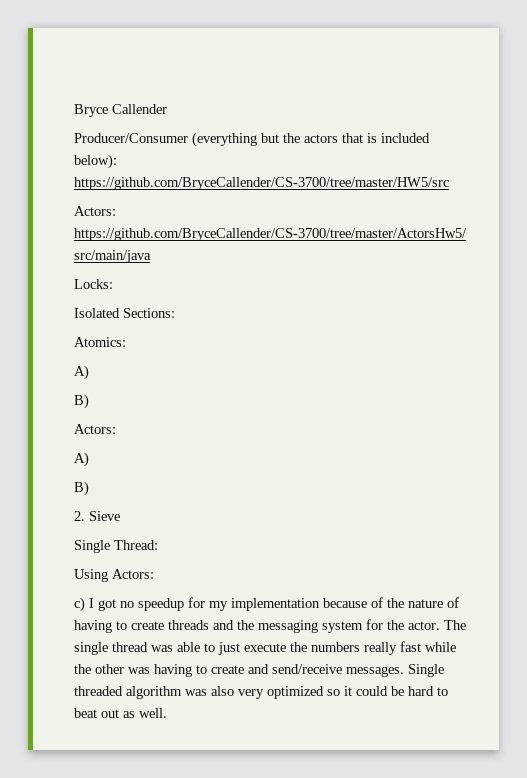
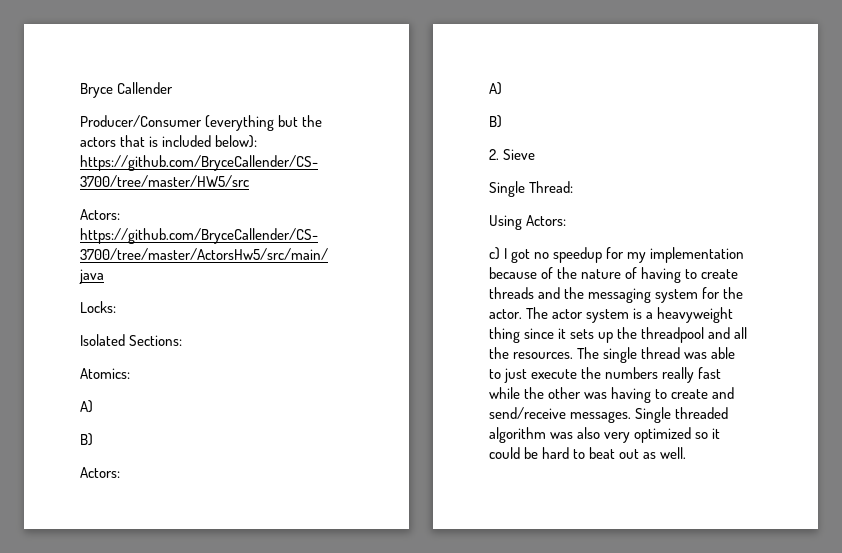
- The single thread was able to just execute the numbers really fast while the other was having to create and send/receive messages.
+ The actor system is a heavyweight thing since it sets up the threadpool and all the resources. The single thread was able to just execute the numbers really fast while the other was having to create and send/receive messages.

